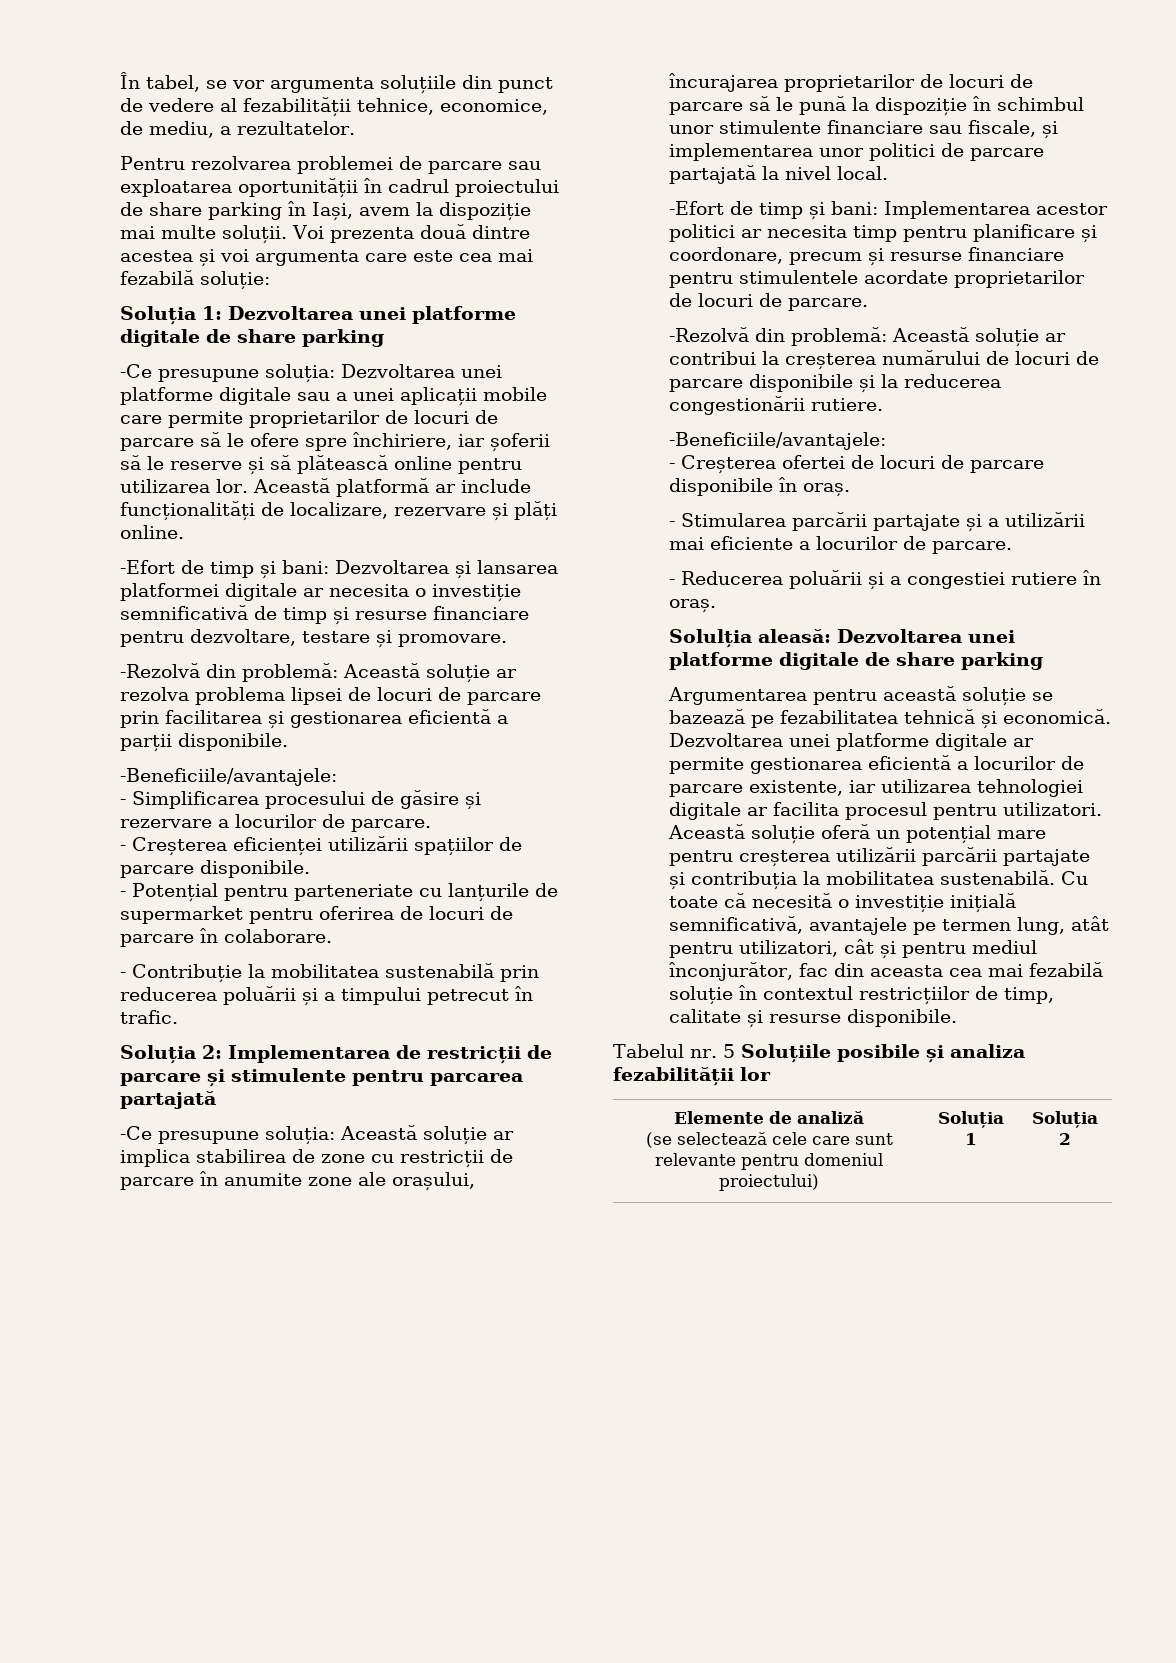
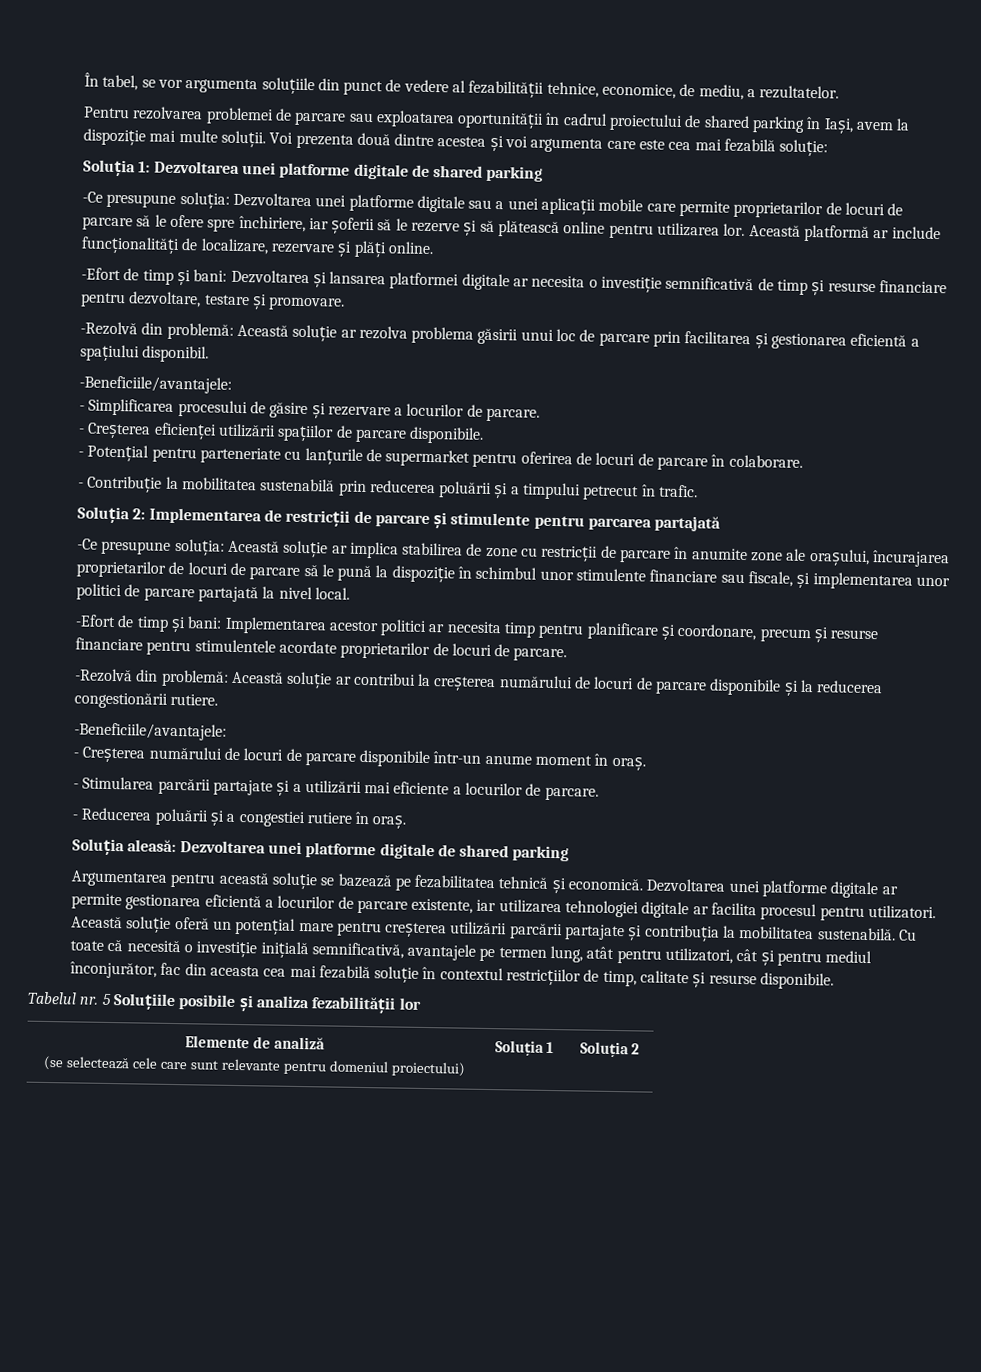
- Pentru rezolvarea problemei de parcare sau exploatarea oportunității în cadrul proiectului de share parking în Iași, avem la dispoziție mai multe soluții.
+ Pentru rezolvarea problemei de parcare sau exploatarea oportunității în cadrul proiectului de shared parking în Iași, avem la dispoziție mai multe soluții.
- Soluția 1: Dezvoltarea unei platforme digitale de share parking
+ Soluția 1: Dezvoltarea unei platforme digitale de shared parking
- -Ce presupune soluția: Dezvoltarea unei platforme digitale sau a unei aplicații mobile care permite proprietarilor de locuri de parcare să le ofere spre închiriere, iar șoferii să le reserve și să plătească online pentru utilizarea lor.
+ -Ce presupune soluția: Dezvoltarea unei platforme digitale sau a unei aplicații mobile care permite proprietarilor de locuri de parcare să le ofere spre închiriere, iar șoferii să le rezerve și să plătească online pentru utilizarea lor.
- -Rezolvă din problemă: Această soluție ar rezolva problema lipsei de locuri de parcare prin facilitarea și gestionarea eficientă a parții disponibile.
+ -Rezolvă din problemă: Această soluție ar rezolva problema găsirii unui loc de parcare prin facilitarea și gestionarea eficientă a spațiului disponibil.
- - Creșterea ofertei de locuri de parcare disponibile în oraș.
+ - Creșterea numărului de locuri de parcare disponibile într-un anume moment în oraș.
- Solulția aleasă: Dezvoltarea unei platforme digitale de share parking
+ Soluția aleasă: Dezvoltarea unei platforme digitale de shared parking

